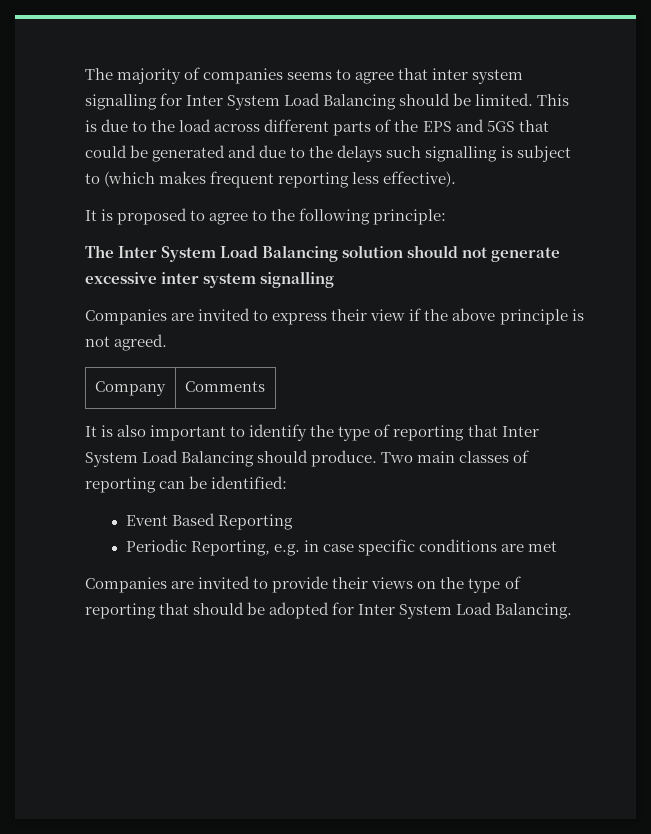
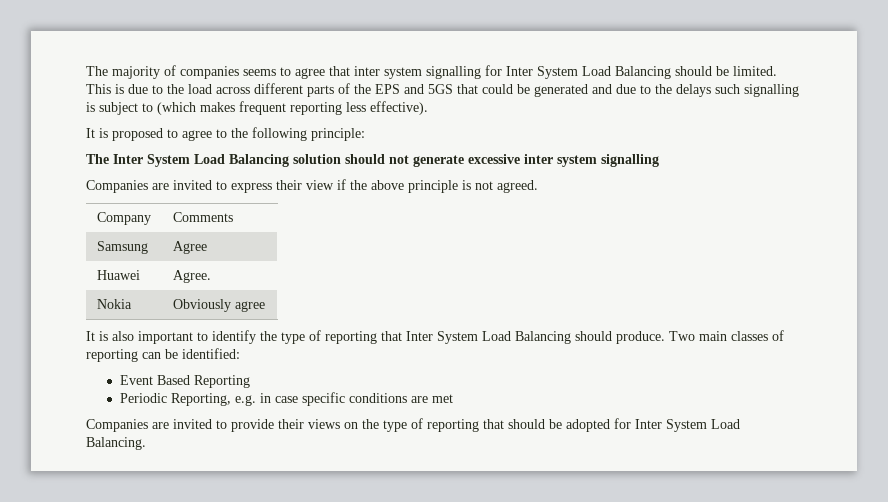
+ Samsung | Agree
+ Huawei | Agree.
+ Nokia | Obviously agree

